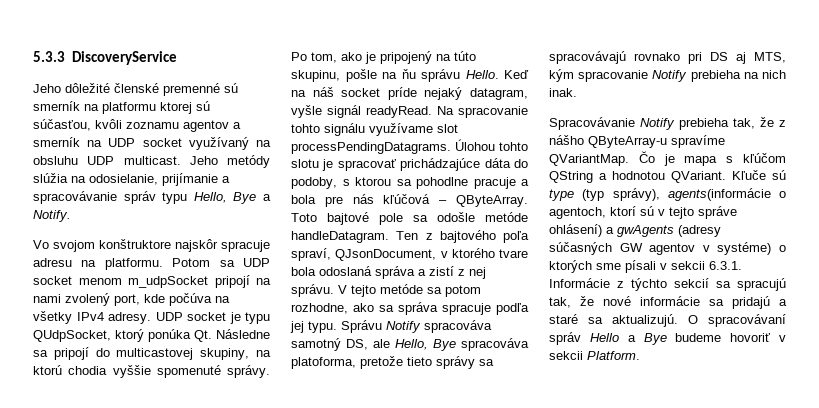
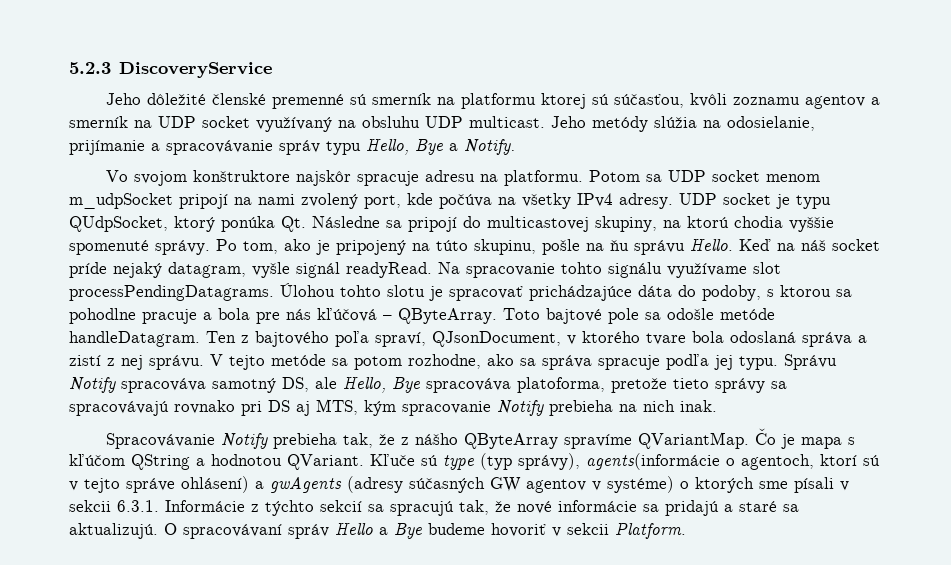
- 5.3.3 DiscoveryService
+ 5.2.3 DiscoveryService
- Spracovávanie Notify prebieha tak, že z nášho QByteArray-u spravíme QVariantMap.
+ Spracovávanie Notify prebieha tak, že z nášho QByteArray spravíme QVariantMap.

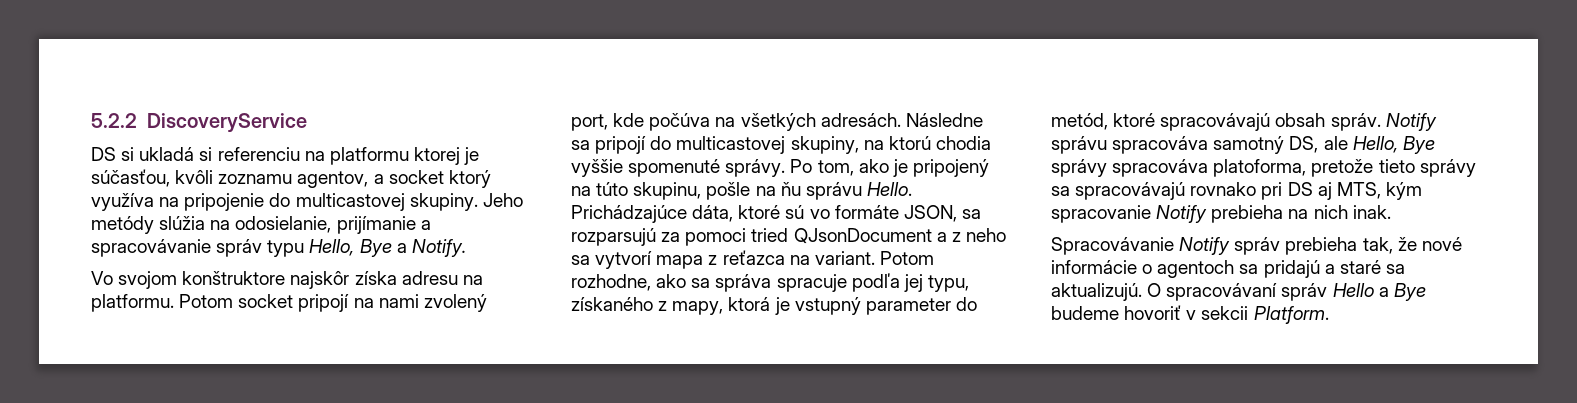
- 5.2.3 DiscoveryService
+ 5.2.2 DiscoveryService
- Jeho dôležité členské premenné sú smerník na platformu ktorej sú súčasťou, kvôli zoznamu agentov a smerník na UDP socket využívaný na obsluhu UDP multicast.
+ DS si ukladá si referenciu na platformu ktorej je súčasťou, kvôli zoznamu agentov, a socket ktorý využíva na pripojenie do multicastovej skupiny.
- Vo svojom konštruktore najskôr spracuje adresu na platformu.
+ Vo svojom konštruktore najskôr získa adresu na platformu.
- Potom sa UDP socket menom m_udpSocket pripojí na nami zvolený port, kde počúva na všetky IPv4 adresy. UDP socket je typu QUdpSocket, ktorý ponúka Qt. Následne sa pripojí do multicastovej skupiny, na ktorú chodia vyššie spomenuté správy.
+ Potom socket pripojí na nami zvolený port, kde počúva na všetkých adresách. Následne sa pripojí do multicastovej skupiny, na ktorú chodia vyššie spomenuté správy.
- Keď na náš socket príde nejaký datagram, vyšle signál readyRead. Na spracovanie tohto signálu využívame slot processPendingDatagrams. Úlohou tohto slotu je spracovať prichádzajúce dáta do podoby, s ktorou sa pohodlne pracuje a bola pre nás kľúčová – QByteArray. Toto bajtové pole sa odošle metóde handleDatagram. Ten z bajtového poľa spraví, QJsonDocument, v ktorého tvare bola odoslaná správa a zistí z nej správu. V tejto metóde sa potom rozhodne, ako sa správa spracuje podľa jej typu. Správu Notify spracováva samotný DS, ale Hello, Bye spracováva platoforma, pretože tieto správy sa spracovávajú rovnako pri DS aj MTS, kým spracovanie Notify prebieha na nich inak.
+ Prichádzajúce dáta, ktoré sú vo formáte JSON, sa rozparsujú za pomoci tried QJsonDocument a z neho sa vytvorí mapa z reťazca na variant. Potom rozhodne, ako sa správa spracuje podľa jej typu, získaného z mapy, ktorá je vstupný parameter do metód, ktoré spracovávajú obsah správ. Notify správu spracováva samotný DS, ale Hello, Bye správy spracováva platoforma, pretože tieto správy sa spracovávajú rovnako pri DS aj MTS, kým spracovanie Notify prebieha na nich inak.
- Spracovávanie Notify prebieha tak, že z nášho QByteArray spravíme QVariantMap. Čo je mapa s kľúčom QString a hodnotou QVariant. Kľuče sú type (typ správy), agents(informácie o agentoch, ktorí sú v tejto správe ohlásení) a gwAgents (adresy súčasných GW agentov v systéme) o ktorých sme písali v sekcii 6.3.1. Informácie z týchto sekcií sa spracujú tak, že nové informácie sa pridajú a staré sa aktualizujú.
+ Spracovávanie Notify správ prebieha tak, že nové informácie o agentoch sa pridajú a staré sa aktualizujú.

